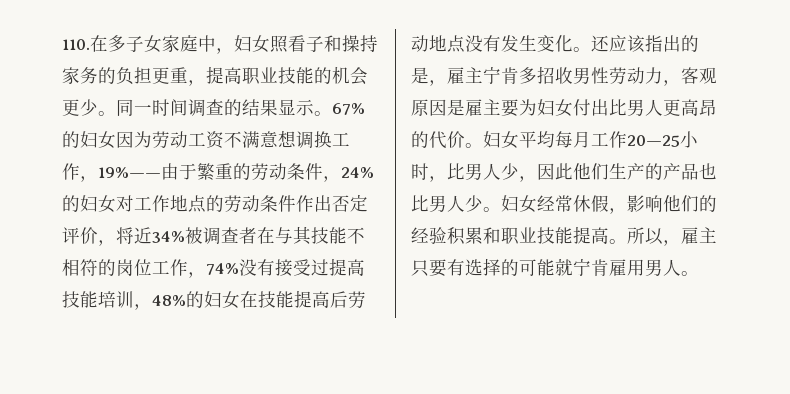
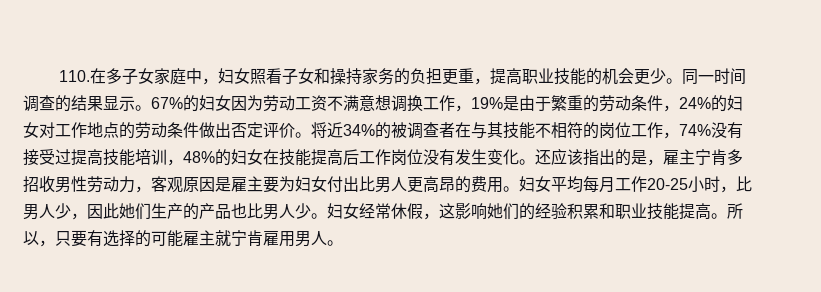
- 110.在多子女家庭中，妇女照看子和操持家务的负担更重，提高职业技能的机会更少。
+ 110.在多子女家庭中，妇女照看子女和操持家务的负担更重，提高职业技能的机会更少。
- 67%的妇女因为劳动工资不满意想调换工作，19%——由于繁重的劳动条件，24%的妇女对工作地点的劳动条件作出否定评价，将近34%被调查者在与其技能不相符的岗位工作，74%没有接受过提高技能培训，48%的妇女在技能提高后劳动地点没有发生变化。
+ 67%的妇女因为劳动工资不满意想调换工作，19%是由于繁重的劳动条件，24%的妇女对工作地点的劳动条件做出否定评价。将近34%的被调查者在与其技能不相符的岗位工作，74%没有接受过提高技能培训，48%的妇女在技能提高后工作岗位没有发生变化。
- 还应该指出的是，雇主宁肯多招收男性劳动力，客观原因是雇主要为妇女付出比男人更高昂的代价。
+ 还应该指出的是，雇主宁肯多招收男性劳动力，客观原因是雇主要为妇女付出比男人更高昂的费用。
- 妇女平均每月工作20—25小时，比男人少，因此他们生产的产品也比男人少。
+ 妇女平均每月工作20-25小时，比男人少，因此她们生产的产品也比男人少。
- 妇女经常休假，影响他们的经验积累和职业技能提高。
+ 妇女经常休假，这影响她们的经验积累和职业技能提高。
- 所以，雇主只要有选择的可能就宁肯雇用男人。
+ 所以，只要有选择的可能雇主就宁肯雇用男人。

